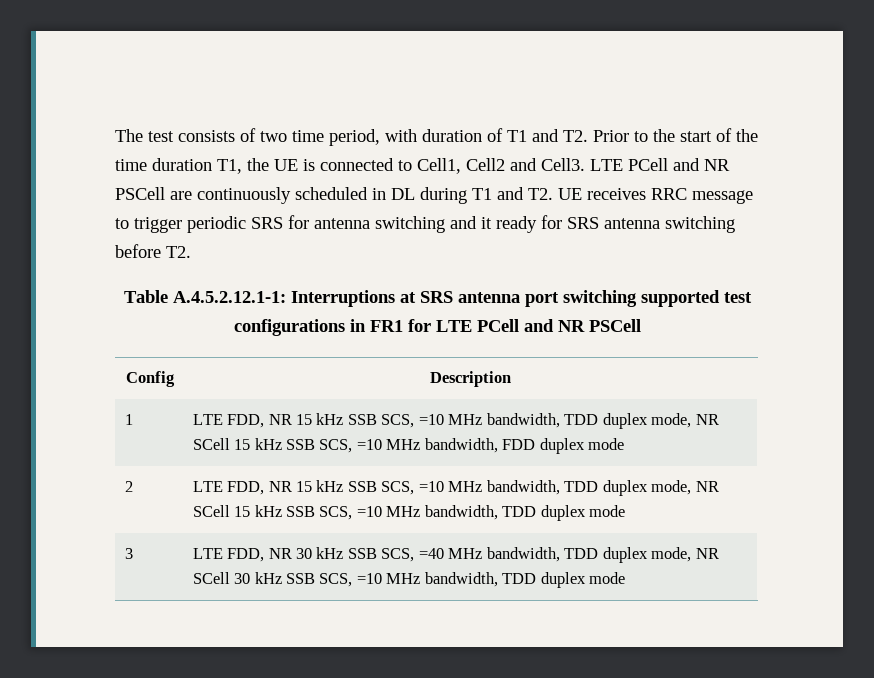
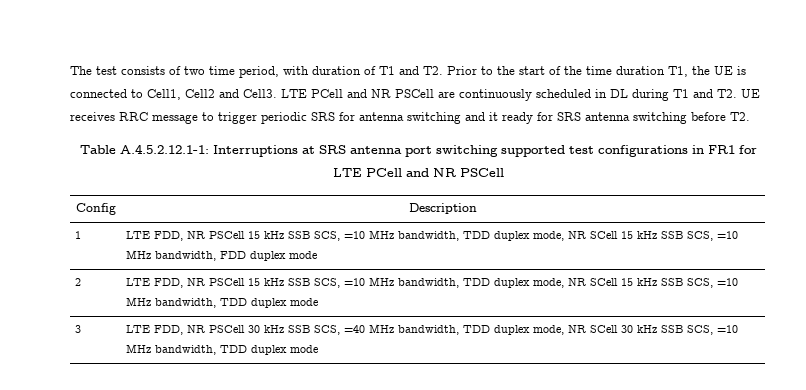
- 1 | LTE FDD, NR 15 kHz SSB SCS, =10 MHz bandwidth, TDD duplex mode, NR SCell 15 kHz SSB SCS, =10 MHz bandwidth, FDD duplex mode
+ 1 | LTE FDD, NR PSCell 15 kHz SSB SCS, =10 MHz bandwidth, TDD duplex mode, NR SCell 15 kHz SSB SCS, =10 MHz bandwidth, FDD duplex mode
- 2 | LTE FDD, NR 15 kHz SSB SCS, =10 MHz bandwidth, TDD duplex mode, NR SCell 15 kHz SSB SCS, =10 MHz bandwidth, TDD duplex mode
+ 2 | LTE FDD, NR PSCell 15 kHz SSB SCS, =10 MHz bandwidth, TDD duplex mode, NR SCell 15 kHz SSB SCS, =10 MHz bandwidth, TDD duplex mode
- 3 | LTE FDD, NR 30 kHz SSB SCS, =40 MHz bandwidth, TDD duplex mode, NR SCell 30 kHz SSB SCS, =10 MHz bandwidth, TDD duplex mode
+ 3 | LTE FDD, NR PSCell 30 kHz SSB SCS, =40 MHz bandwidth, TDD duplex mode, NR SCell 30 kHz SSB SCS, =10 MHz bandwidth, TDD duplex mode

